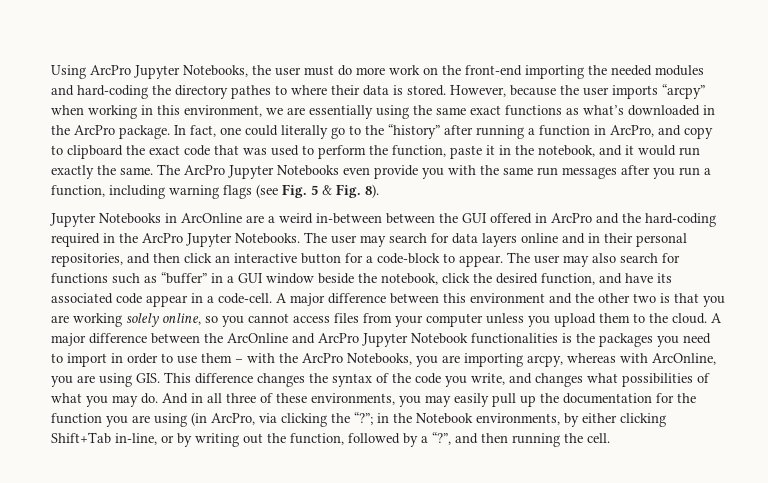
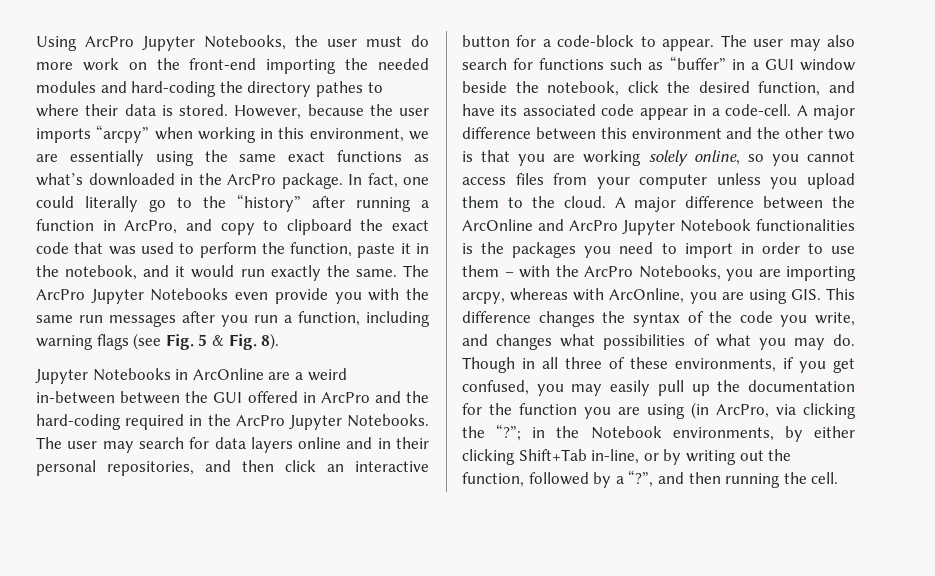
- And in all three of these environments, you may easily pull up the documentation for the function you are using (in ArcPro, via clicking the “?”; in the Notebook environments, by either clicking Shift+Tab in-line, or by writing out the function, followed by a “?”, and then running the cell.
+ Though in all three of these environments, if you get confused, you may easily pull up the documentation for the function you are using (in ArcPro, via clicking the “?”; in the Notebook environments, by either clicking Shift+Tab in-line, or by writing out the function, followed by a “?”, and then running the cell.

